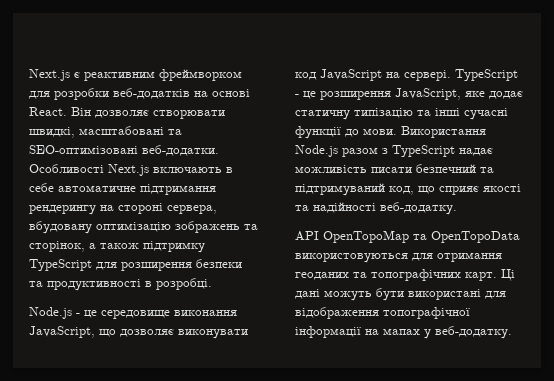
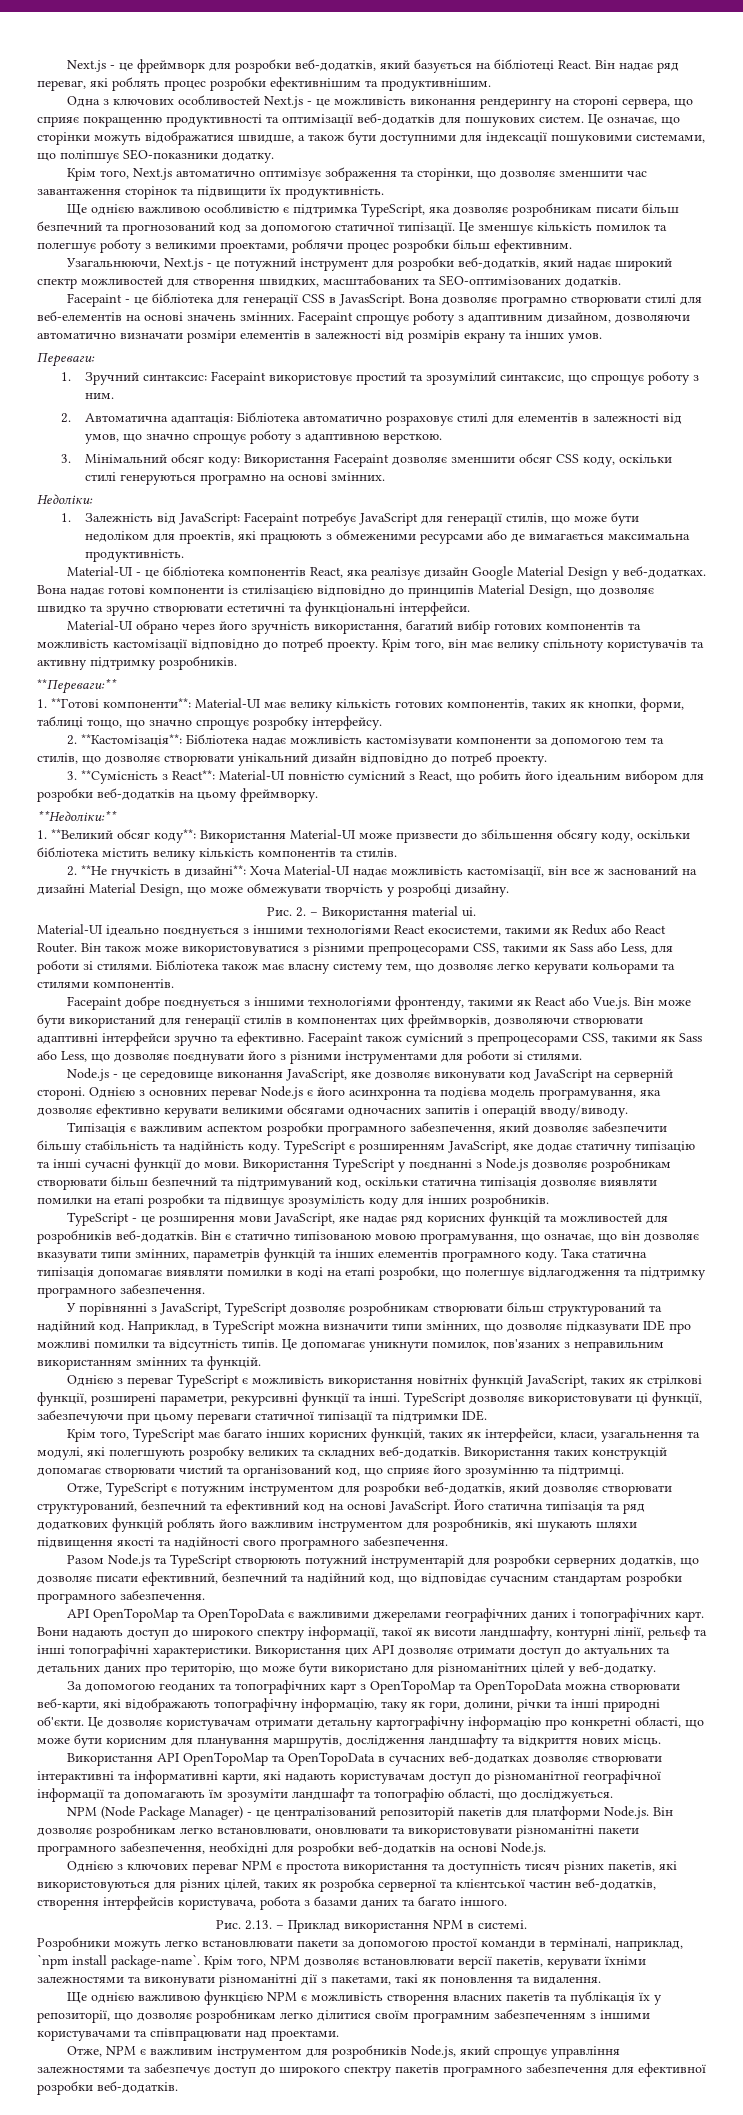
- Next.js є реактивним фреймворком для розробки веб-додатків на основі React. Він дозволяє створювати швидкі, масштабовані та SEO-оптимізовані веб-додатки. Особливості Next.js включають в себе автоматичне підтримання рендерингу на стороні сервера, вбудовану оптимізацію зображень та сторінок, а також підтримку TypeScript для розширення безпеки та продуктивності в розробці.
+ Next.js - це фреймворк для розробки веб-додатків, який базується на бібліотеці React. Він надає ряд переваг, які роблять процес розробки ефективнішим та продуктивнішим.
+ Одна з ключових особливостей Next.js - це можливість виконання рендерингу на стороні сервера, що сприяє покращенню продуктивності та оптимізації веб-додатків для пошукових систем. Це означає, що сторінки можуть відображатися швидше, а також бути доступними для індексації пошуковими системами, що поліпшує SEO-показники додатку.
+ Крім того, Next.js автоматично оптимізує зображення та сторінки, що дозволяє зменшити час завантаження сторінок та підвищити їх продуктивність.
+ Ще однією важливою особливістю є підтримка TypeScript, яка дозволяє розробникам писати більш безпечний та прогнозований код за допомогою статичної типізації. Це зменшує кількість помилок та полегшує роботу з великими проектами, роблячи процес розробки більш ефективним.
+ Узагальнюючи, Next.js - це потужний інструмент для розробки веб-додатків, який надає широкий спектр можливостей для створення швидких, масштабованих та SEO-оптимізованих додатків.
+ Facepaint - це бібліотека для генерації CSS в JavasScript. Вона дозволяє програмно створювати стилі для веб-елементів на основі значень змінних. Facepaint спрощує роботу з адаптивним дизайном, дозволяючи автоматично визначати розміри елементів в залежності від розмірів екрану та інших умов.
+ Переваги:
+ 1. Зручний синтаксис: Facepaint використовує простий та зрозумілий синтаксис, що спрощує роботу з ним.
+ 2. Автоматична адаптація: Бібліотека автоматично розраховує стилі для елементів в залежності від умов, що значно спрощує роботу з адаптивною версткою.
+ 3. Мінімальний обсяг коду: Використання Facepaint дозволяє зменшити обсяг CSS коду, оскільки стилі генеруються програмно на основі змінних.
+ Недоліки:
+ 1. Залежність від JavaScript: Facepaint потребує JavaScript для генерації стилів, що може бути недоліком для проектів, які працюють з обмеженими ресурсами або де вимагається максимальна продуктивність.
+ Material-UI - це бібліотека компонентів React, яка реалізує дизайн Google Material Design у веб-додатках. Вона надає готові компоненти із стилізацією відповідно до принципів Material Design, що дозволяє швидко та зручно створювати естетичні та функціональні інтерфейси.
+ Material-UI обрано через його зручність використання, багатий вибір готових компонентів та можливість кастомізації відповідно до потреб проекту. Крім того, він має велику спільноту користувачів та активну підтримку розробників.
+ **Переваги:**
+ 1. **Готові компоненти**: Material-UI має велику кількість готових компонентів, таких як кнопки, форми, таблиці тощо, що значно спрощує розробку інтерфейсу.
+ 2. **Кастомізація**: Бібліотека надає можливість кастомізувати компоненти за допомогою тем та стилів, що дозволяє створювати унікальний дизайн відповідно до потреб проекту.
+ 3. **Сумісність з React**: Material-UI повністю сумісний з React, що робить його ідеальним вибором для розробки веб-додатків на цьому фреймворку.
+ **Недоліки:**
+ 1. **Великий обсяг коду**: Використання Material-UI може призвести до збільшення обсягу коду, оскільки бібліотека містить велику кількість компонентів та стилів.
+ 2. **Не гнучкість в дизайні**: Хоча Material-UI надає можливість кастомізації, він все ж заснований на дизайні Material Design, що може обмежувати творчість у розробці дизайну.
+ Рис. 2. – Використання material ui.
+ Material-UI ідеально поєднується з іншими технологіями React екосистеми, такими як Redux або React Router. Він також може використовуватися з різними препроцесорами CSS, такими як Sass або Less, для роботи зі стилями. Бібліотека також має власну систему тем, що дозволяє легко керувати кольорами та стилями компонентів.
+ Facepaint добре поєднується з іншими технологіями фронтенду, такими як React або Vue.js. Він може бути використаний для генерації стилів в компонентах цих фреймворків, дозволяючи створювати адаптивні інтерфейси зручно та ефективно. Facepaint також сумісний з препроцесорами CSS, такими як Sass або Less, що дозволяє поєднувати його з різними інструментами для роботи зі стилями.
- Node.js - це середовище виконання JavaScript, що дозволяє виконувати код JavaScript на сервері. TypeScript - це розширення JavaScript, яке додає статичну типізацію та інші сучасні функції до мови.
+ Node.js - це середовище виконання JavaScript, яке дозволяє виконувати код JavaScript на серверній стороні. Однією з основних переваг Node.js є його асинхронна та подієва модель програмування, яка дозволяє ефективно керувати великими обсягами одночасних запитів і операцій вводу/виводу.
+ Типізація є важливим аспектом розробки програмного забезпечення, який дозволяє забезпечити більшу стабільність та надійність коду. TypeScript є розширенням JavaScript, яке додає статичну типізацію та інші сучасні функції до мови.
- Використання Node.js разом з TypeScript надає можливість писати безпечний та підтримуваний код, що сприяє якості та надійності веб-додатку.
- API OpenTopoMap та OpenTopoData використовуються для отримання геоданих та топографічних карт. Ці дані можуть бути використані для відображення топографічної інформації на мапах у веб-додатку.
+ Використання TypeScript у поєднанні з Node.js дозволяє розробникам створювати більш безпечний та підтримуваний код, оскільки статична типізація дозволяє виявляти помилки на етапі розробки та підвищує зрозумілість коду для інших розробників.
+ TypeScript - це розширення мови JavaScript, яке надає ряд корисних функцій та можливостей для розробників веб-додатків. Він є статично типізованою мовою програмування, що означає, що він дозволяє вказувати типи змінних, параметрів функцій та інших елементів програмного коду. Така статична типізація допомагає виявляти помилки в коді на етапі розробки, що полегшує відлагодження та підтримку програмного забезпечення.
+ У порівнянні з JavaScript, TypeScript дозволяє розробникам створювати більш структурований та надійний код. Наприклад, в TypeScript можна визначити типи змінних, що дозволяє підказувати IDE про можливі помилки та відсутність типів. Це допомагає уникнути помилок, пов'язаних з неправильним використанням змінних та функцій.
+ Однією з переваг TypeScript є можливість використання новітніх функцій JavaScript, таких як стрілкові функції, розширені параметри, рекурсивні функції та інші. TypeScript дозволяє використовувати ці функції, забезпечуючи при цьому переваги статичної типізації та підтримки IDE.
+ Крім того, TypeScript має багато інших корисних функцій, таких як інтерфейси, класи, узагальнення та модулі, які полегшують розробку великих та складних веб-додатків. Використання таких конструкцій допомагає створювати чистий та організований код, що сприяє його зрозумінню та підтримці.
+ Отже, TypeScript є потужним інструментом для розробки веб-додатків, який дозволяє створювати структурований, безпечний та ефективний код на основі JavaScript. Його статична типізація та ряд додаткових функцій роблять його важливим інструментом для розробників, які шукають шляхи підвищення якості та надійності свого програмного забезпечення.
+ Разом Node.js та TypeScript створюють потужний інструментарій для розробки серверних додатків, що дозволяє писати ефективний, безпечний та надійний код, що відповідає сучасним стандартам розробки програмного забезпечення.
+ API OpenTopoMap та OpenTopoData є важливими джерелами географічних даних і топографічних карт. Вони надають доступ до широкого спектру інформації, такої як висоти ландшафту, контурні лінії, рельєф та інші топографічні характеристики. Використання цих API дозволяє отримати доступ до актуальних та детальних даних про територію, що може бути використано для різноманітних цілей у веб-додатку.
+ За допомогою геоданих та топографічних карт з OpenTopoMap та OpenTopoData можна створювати веб-карти, які відображають топографічну інформацію, таку як гори, долини, річки та інші природні об'єкти. Це дозволяє користувачам отримати детальну картографічну інформацію про конкретні області, що може бути корисним для планування маршрутів, дослідження ландшафту та відкриття нових місць.
+ Використання API OpenTopoMap та OpenTopoData в сучасних веб-додатках дозволяє створювати інтерактивні та інформативні карти, які надають користувачам доступ до різноманітної географічної інформації та допомагають їм зрозуміти ландшафт та топографію області, що досліджується.
+ NPM (Node Package Manager) - це централізований репозиторій пакетів для платформи Node.js. Він дозволяє розробникам легко встановлювати, оновлювати та використовувати різноманітні пакети програмного забезпечення, необхідні для розробки веб-додатків на основі Node.js.
+ Однією з ключових переваг NPM є простота використання та доступність тисяч різних пакетів, які використовуються для різних цілей, таких як розробка серверної та клієнтської частин веб-додатків, створення інтерфейсів користувача, робота з базами даних та багато іншого.
+ Рис. 2.13. – Приклад використання NPM в системі.
+ Розробники можуть легко встановлювати пакети за допомогою простої команди в терміналі, наприклад, `npm install package-name`. Крім того, NPM дозволяє встановлювати версії пакетів, керувати їхніми залежностями та виконувати різноманітні дії з пакетами, такі як поновлення та видалення.
+ Ще однією важливою функцією NPM є можливість створення власних пакетів та публікація їх у репозиторії, що дозволяє розробникам легко ділитися своїм програмним забезпеченням з іншими користувачами та співпрацювати над проектами.
+ Отже, NPM є важливим інструментом для розробників Node.js, який спрощує управління залежностями та забезпечує доступ до широкого спектру пакетів програмного забезпечення для ефективної розробки веб-додатків.

